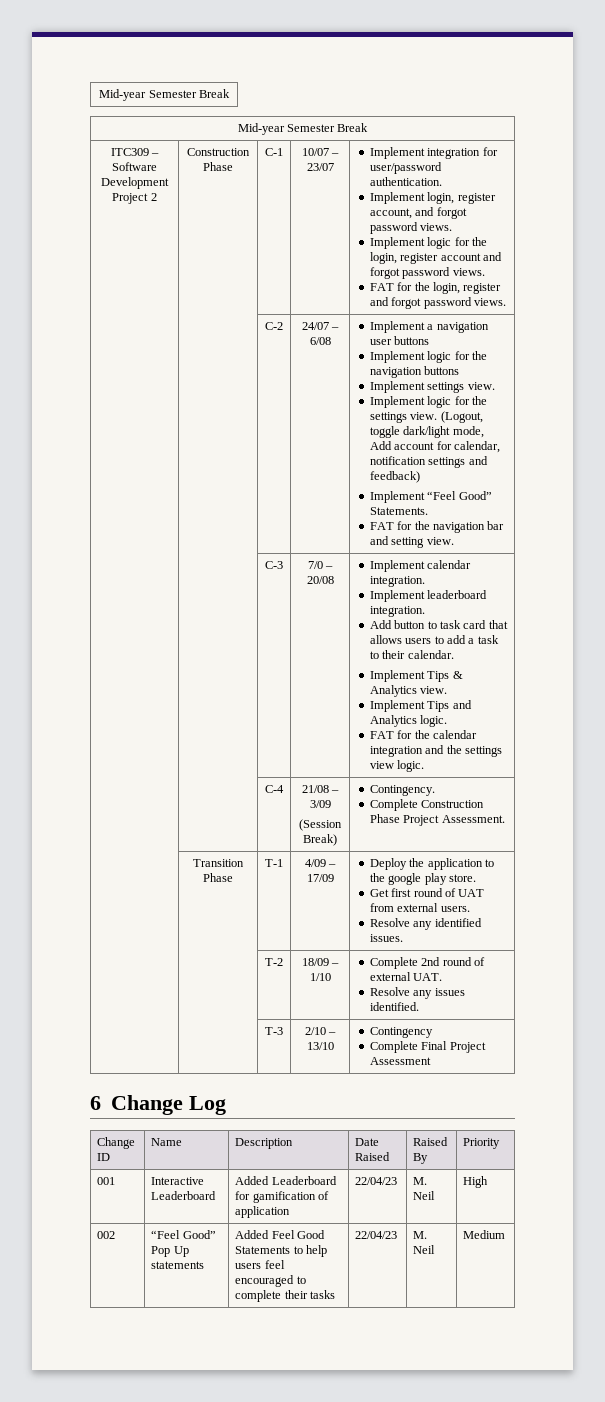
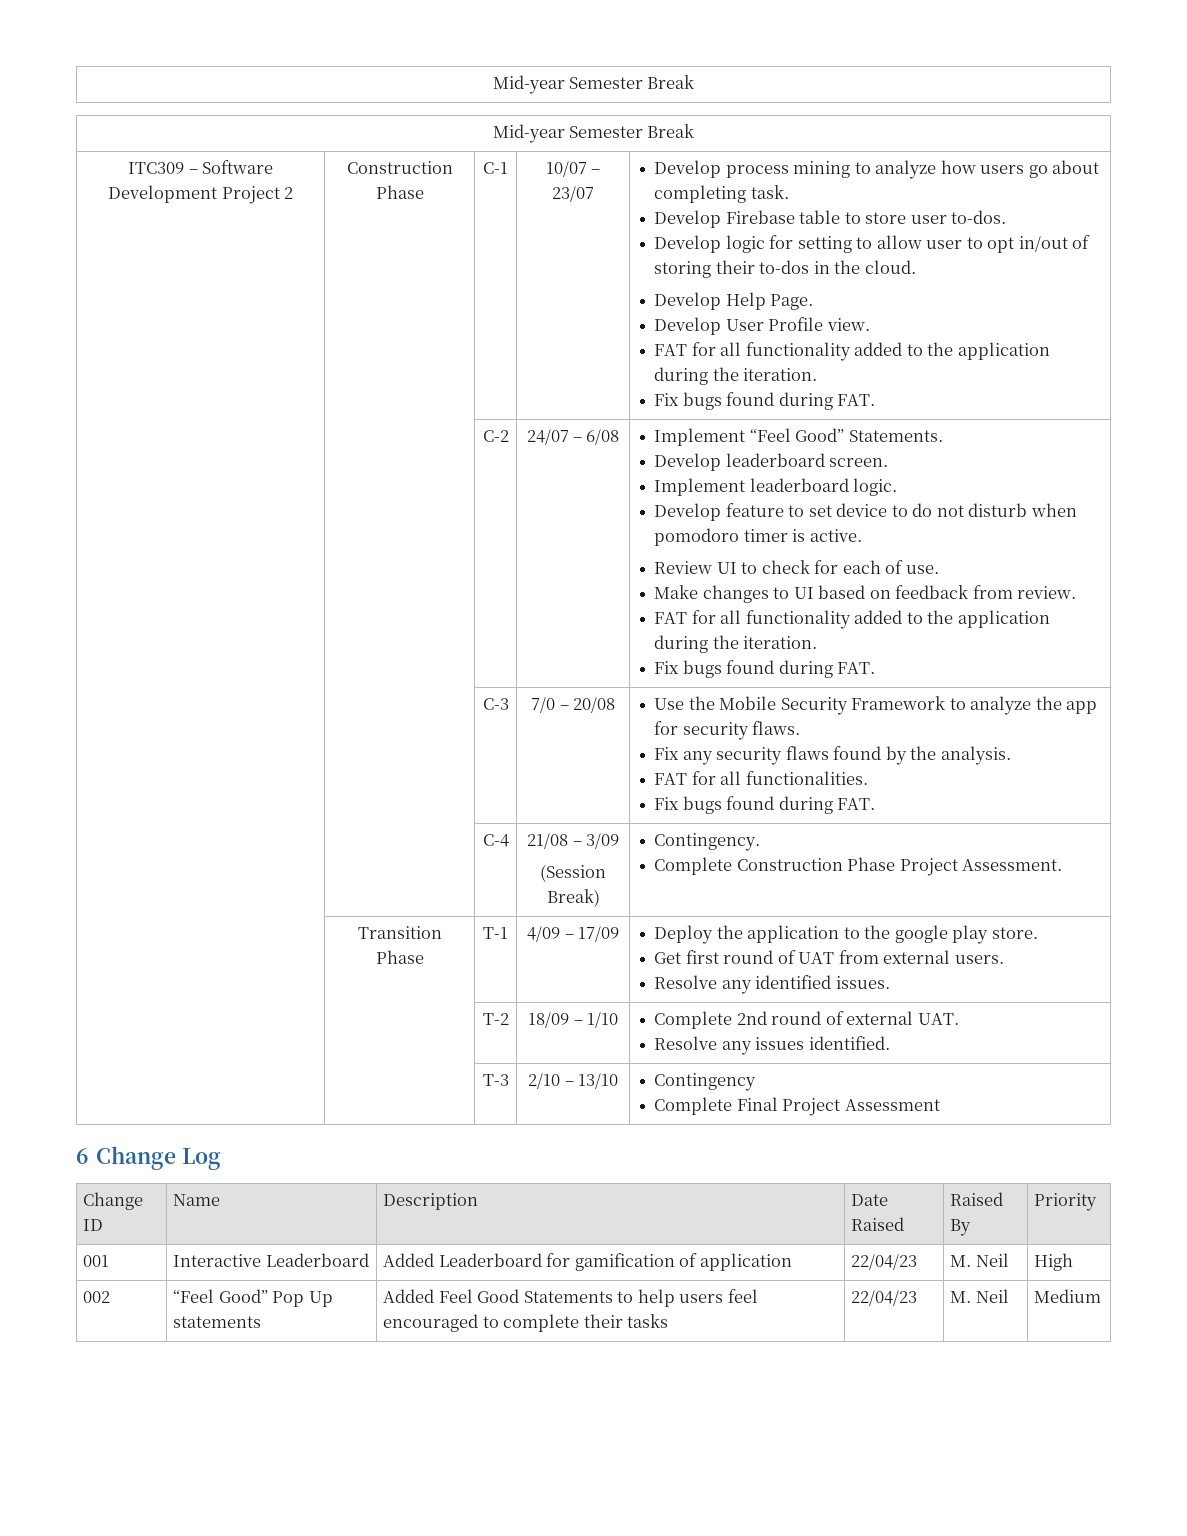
- Implement integration for user/password authentication.
- Implement login, register account, and forgot password views.
- Implement logic for the login, register account and forgot password views.
- FAT for the login, register and forgot password views.
+ Develop process mining to analyze how users go about completing task.
+ Develop Firebase table to store user to-dos.
+ Develop logic for setting to allow user to opt in/out of storing their to-dos in the cloud.
+ Develop Help Page.
+ Develop User Profile view.
+ FAT for all functionality added to the application during the iteration.
+ Fix bugs found during FAT.
- Implement a navigation user buttons
- Implement logic for the navigation buttons
- Implement settings view.
- Implement logic for the settings view. (Logout, toggle dark/light mode, Add account for calendar, notification settings and feedback)
  Implement “Feel Good” Statements.
- FAT for the navigation bar and setting view.
- | | C-3 | 7/0 – 20/08 | Implement calendar integration.
- Implement leaderboard integration.
- Add button to task card that allows users to add a task to their calendar.
- Implement Tips & Analytics view.
- Implement Tips and Analytics logic.
- FAT for the calendar integration and the settings view logic.
+ Develop leaderboard screen.
+ Implement leaderboard logic.
+ Develop feature to set device to do not disturb when pomodoro timer is active.
+ Review UI to check for each of use.
+ Make changes to UI based on feedback from review.
+ FAT for all functionality added to the application during the iteration.
+ Fix bugs found during FAT.
+ | | C-3 | 7/0 – 20/08 | Use the Mobile Security Framework to analyze the app for security flaws.
+ Fix any security flaws found by the analysis.
+ FAT for all functionalities.
+ Fix bugs found during FAT.

